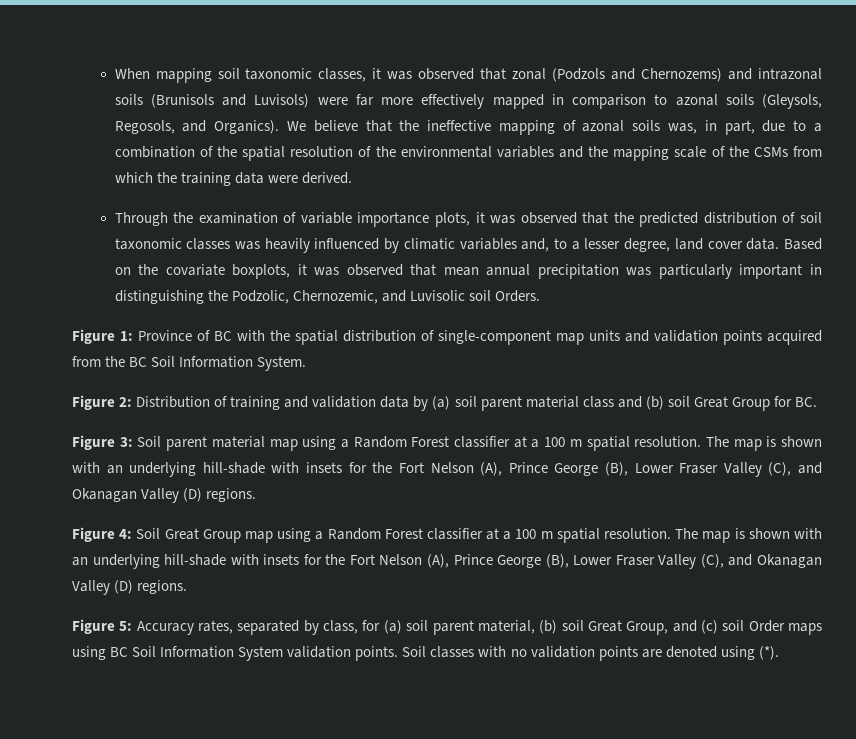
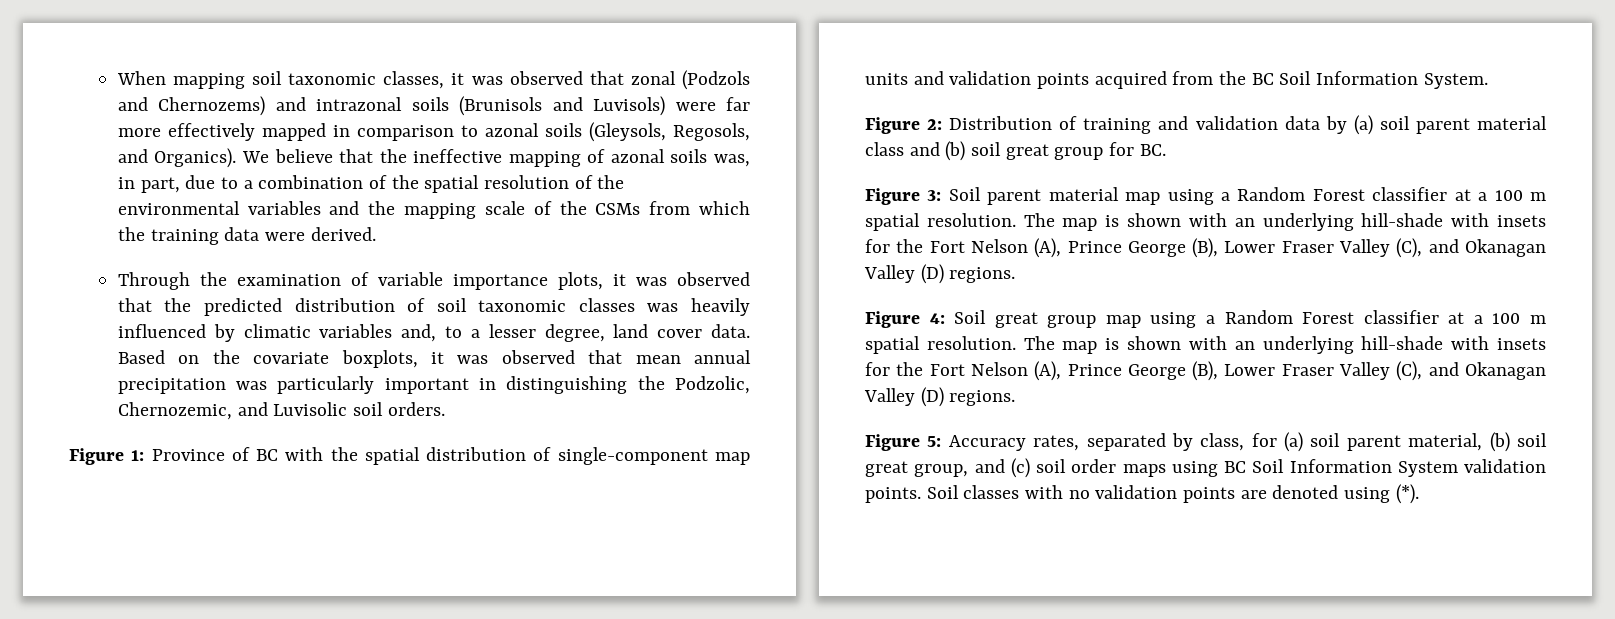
- Based on the covariate boxplots, it was observed that mean annual precipitation was particularly important in distinguishing the Podzolic, Chernozemic, and Luvisolic soil Orders.
+ Based on the covariate boxplots, it was observed that mean annual precipitation was particularly important in distinguishing the Podzolic, Chernozemic, and Luvisolic soil orders.
- Figure 2: Distribution of training and validation data by (a) soil parent material class and (b) soil Great Group for BC.
+ Figure 2: Distribution of training and validation data by (a) soil parent material class and (b) soil great group for BC.
- Figure 4: Soil Great Group map using a Random Forest classifier at a 100 m spatial resolution.
+ Figure 4: Soil great group map using a Random Forest classifier at a 100 m spatial resolution.
- Figure 5: Accuracy rates, separated by class, for (a) soil parent material, (b) soil Great Group, and (c) soil Order maps using BC Soil Information System validation points.
+ Figure 5: Accuracy rates, separated by class, for (a) soil parent material, (b) soil great group, and (c) soil order maps using BC Soil Information System validation points.

